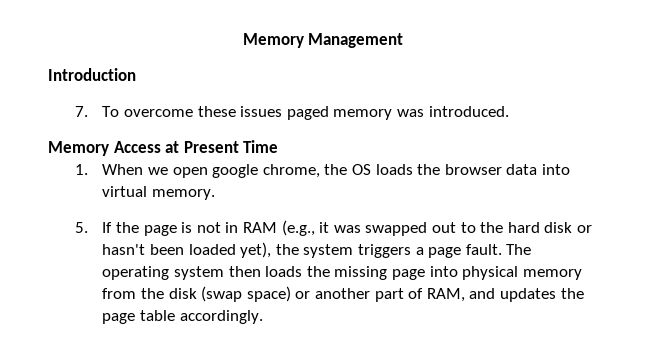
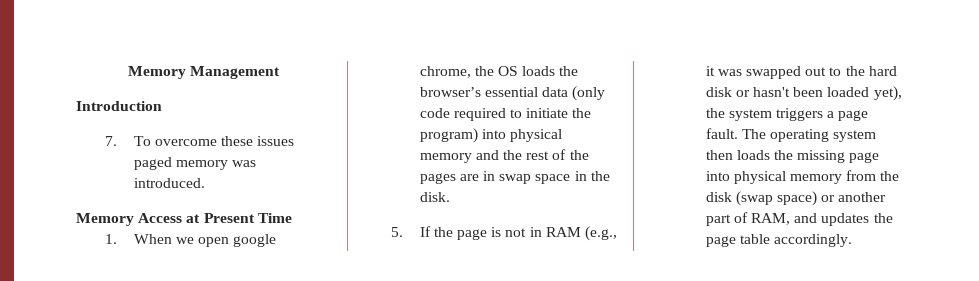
- 1. When we open google chrome, the OS loads the browser data into virtual memory.
+ 1. When we open google chrome, the OS loads the browser’s essential data (only code required to initiate the program) into physical memory and the rest of the pages are in swap space in the disk.

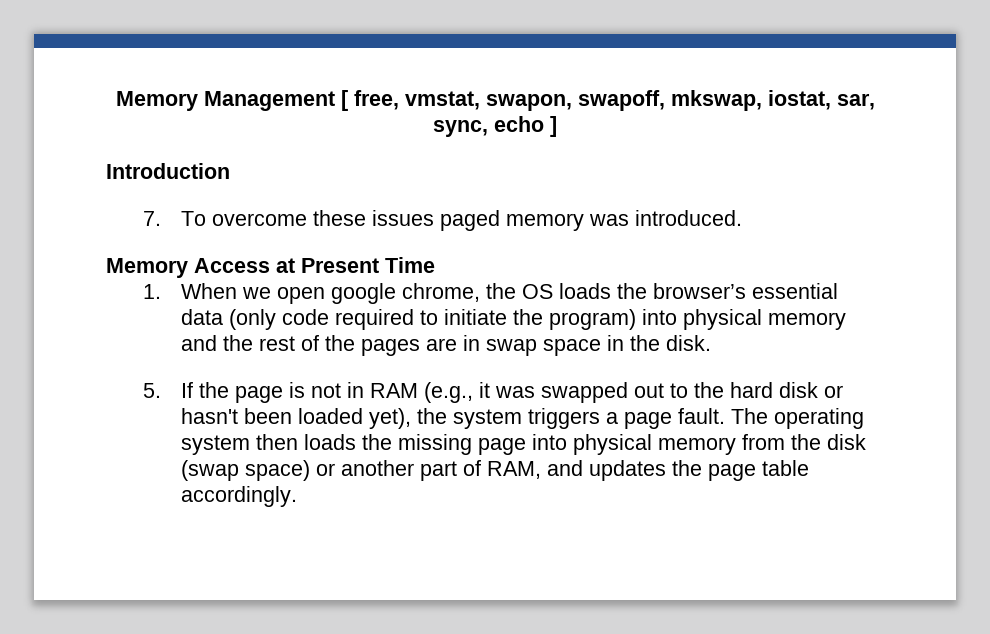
- Memory Management
+ Memory Management [ free, vmstat, swapon, swapoff, mkswap, iostat, sar, sync, echo ]

